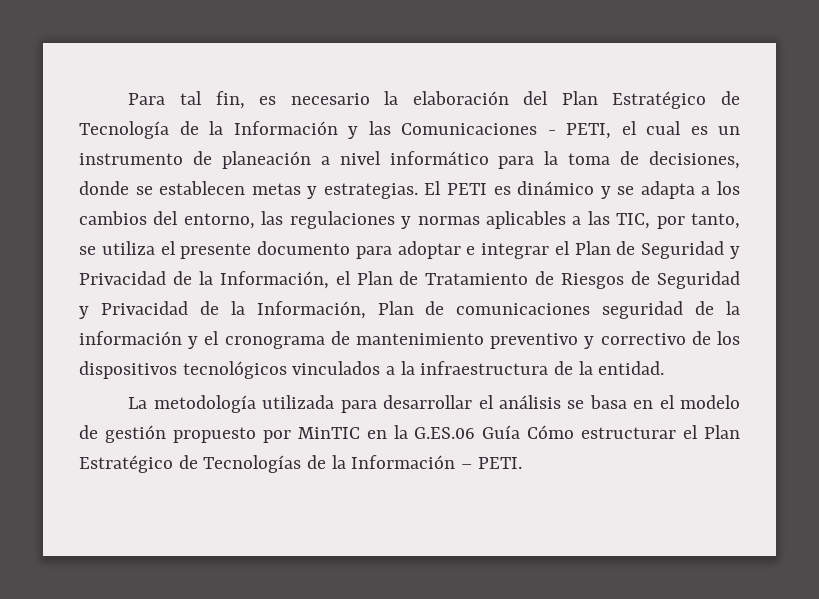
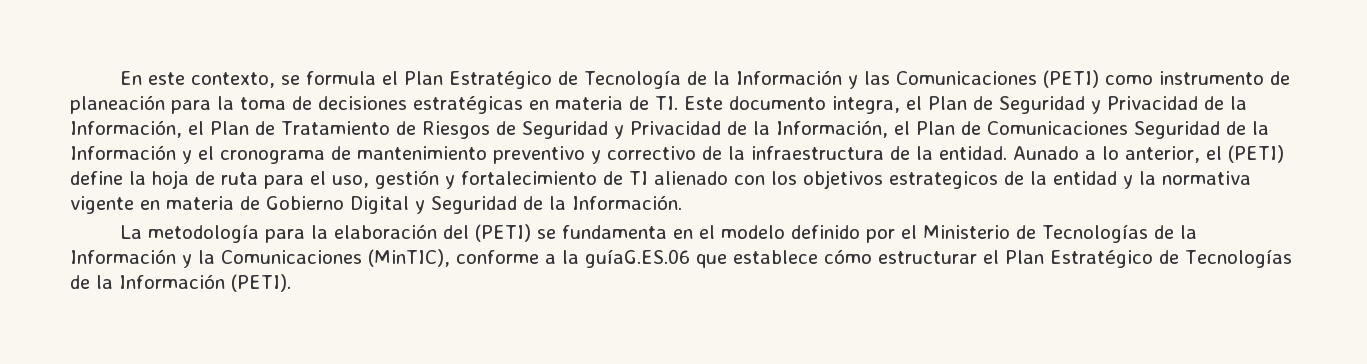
- Para tal fin, es necesario la elaboración del Plan Estratégico de Tecnología de la Información y las Comunicaciones - PETI, el cual es un instrumento de planeación a nivel informático para la toma de decisiones, donde se establecen metas y estrategias. El PETI es dinámico y se adapta a los cambios del entorno, las regulaciones y normas aplicables a las TIC, por tanto, se utiliza el presente documento para adoptar e integrar el Plan de Seguridad y Privacidad de la Información, el Plan de Tratamiento de Riesgos de Seguridad y Privacidad de la Información, Plan de comunicaciones seguridad de la información y el cronograma de mantenimiento preventivo y correctivo de los dispositivos tecnológicos vinculados a la infraestructura de la entidad.
- La metodología utilizada para desarrollar el análisis se basa en el modelo de gestión propuesto por MinTIC en la G.ES.06 Guía Cómo estructurar el Plan Estratégico de Tecnologías de la Información – PETI.
+ En este contexto, se formula el Plan Estratégico de Tecnología de la Información y las Comunicaciones (PETI) como instrumento de planeación para la toma de decisiones estratégicas en materia de TI. Este documento integra, el Plan de Seguridad y Privacidad de la Información, el Plan de Tratamiento de Riesgos de Seguridad y Privacidad de la Información, el Plan de Comunicaciones Seguridad de la Información y el cronograma de mantenimiento preventivo y correctivo de la infraestructura de la entidad. Aunado a lo anterior, el (PETI) define la hoja de ruta para el uso, gestión y fortalecimiento de TI alienado con los objetivos estrategicos de la entidad y la normativa vigente en materia de Gobierno Digital y Seguridad de la Información.
+ La metodología para la elaboración del (PETI) se fundamenta en el modelo definido por el Ministerio de Tecnologías de la Información y la Comunicaciones (MinTIC), conforme a la guíaG.ES.06 que establece cómo estructurar el Plan Estratégico de Tecnologías de la Información (PETI).

